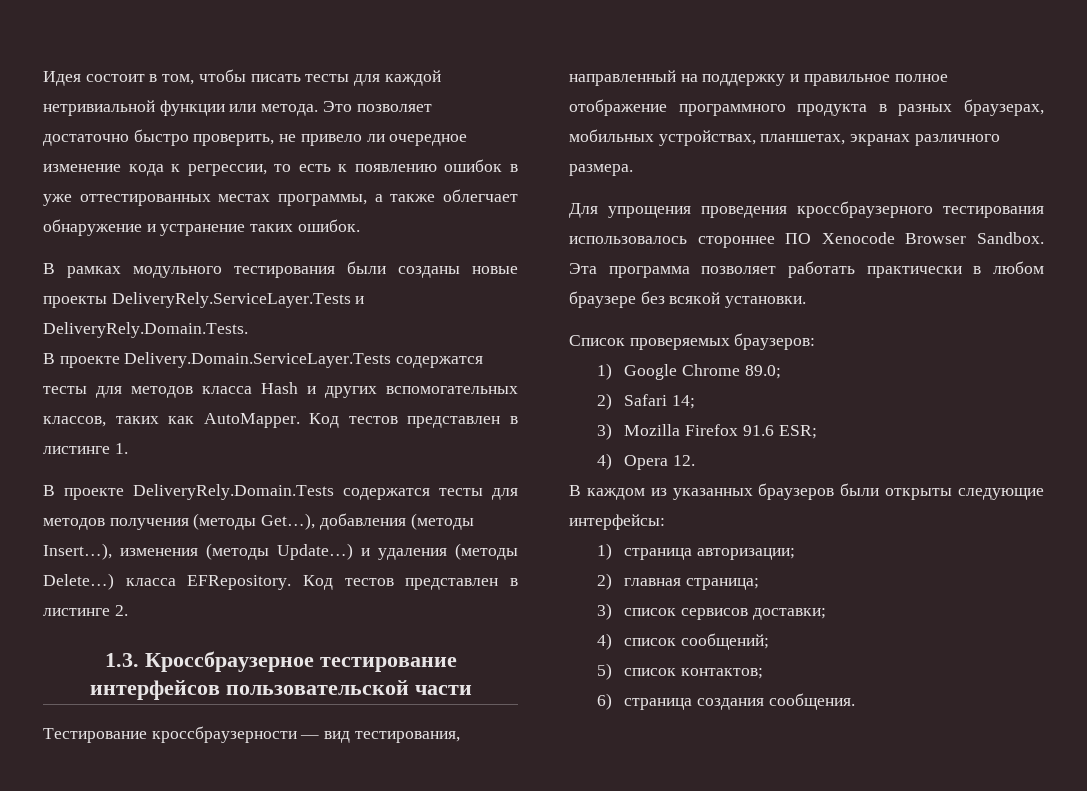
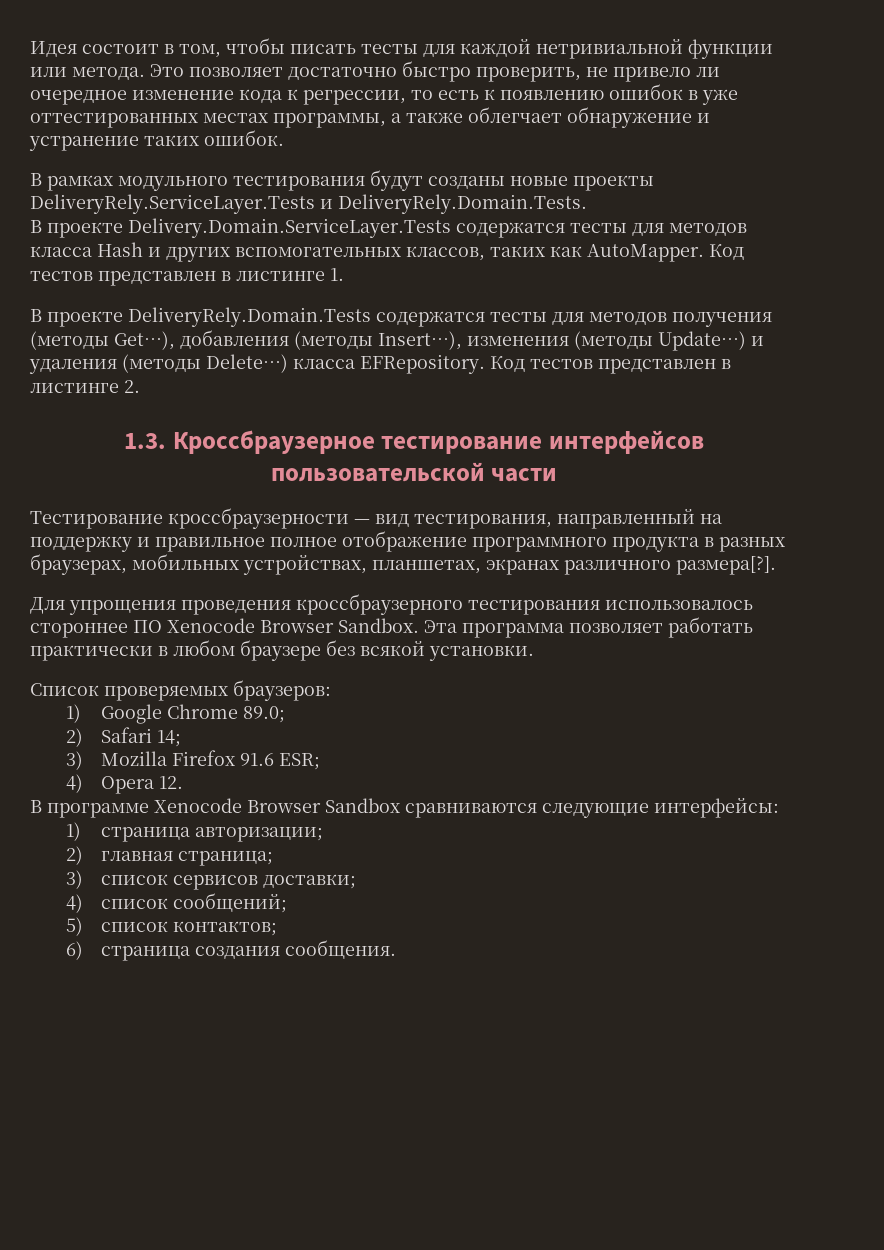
- В рамках модульного тестирования были созданы новые проекты DeliveryRely.ServiceLayer.Tests и DeliveryRely.Domain.Tests.
+ В рамках модульного тестирования будут созданы новые проекты DeliveryRely.ServiceLayer.Tests и DeliveryRely.Domain.Tests.
- Тестирование кроссбраузерности — вид тестирования, направленный на поддержку и правильное полное отображение программного продукта в разных браузерах, мобильных устройствах, планшетах, экранах различного размера.
+ Тестирование кроссбраузерности — вид тестирования, направленный на поддержку и правильное полное отображение программного продукта в разных браузерах, мобильных устройствах, планшетах, экранах различного размера[?].
- В каждом из указанных браузеров были открыты следующие интерфейсы:
+ В программе Xenocode Browser Sandbox сравниваются следующие интерфейсы:

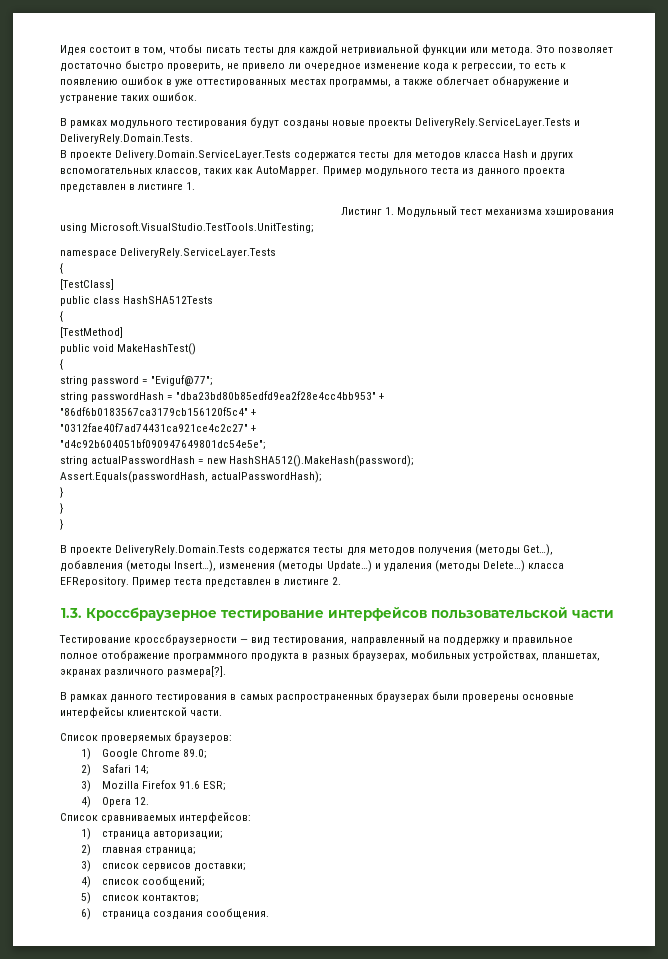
- Код тестов представлен в листинге 1.
+ Пример модульного теста из данного проекта представлен в листинге 1.
+ Листинг 1. Модульный тест механизма хэширования
+ using Microsoft.VisualStudio.TestTools.UnitTesting;
+ namespace DeliveryRely.ServiceLayer.Tests
+ {
+ [TestClass]
+ public class HashSHA512Tests
+ {
+ [TestMethod]
+ public void MakeHashTest()
+ {
+ string password = "Eviguf@77";
+ string passwordHash = "dba23bd80b85edfd9ea2f28e4cc4bb953" +
+ "86df6b0183567ca3179cb156120f5c4" +
+ "0312fae40f7ad74431ca921ce4c2c27" +
+ "d4c92b604051bf090947649801dc54e5e";
+ string actualPasswordHash = new HashSHA512().MakeHash(password);
+ Assert.Equals(passwordHash, actualPasswordHash);
+ }
+ }
+ }
- Код тестов представлен в листинге 2.
+ Пример теста представлен в листинге 2.
- Для упрощения проведения кроссбраузерного тестирования использовалось стороннее ПО Xenocode Browser Sandbox. Эта программа позволяет работать практически в любом браузере без всякой установки.
+ В рамках данного тестирования в самых распространенных браузерах были проверены основные интерфейсы клиентской части.
- В программе Xenocode Browser Sandbox сравниваются следующие интерфейсы:
+ Список сравниваемых интерфейсов:

